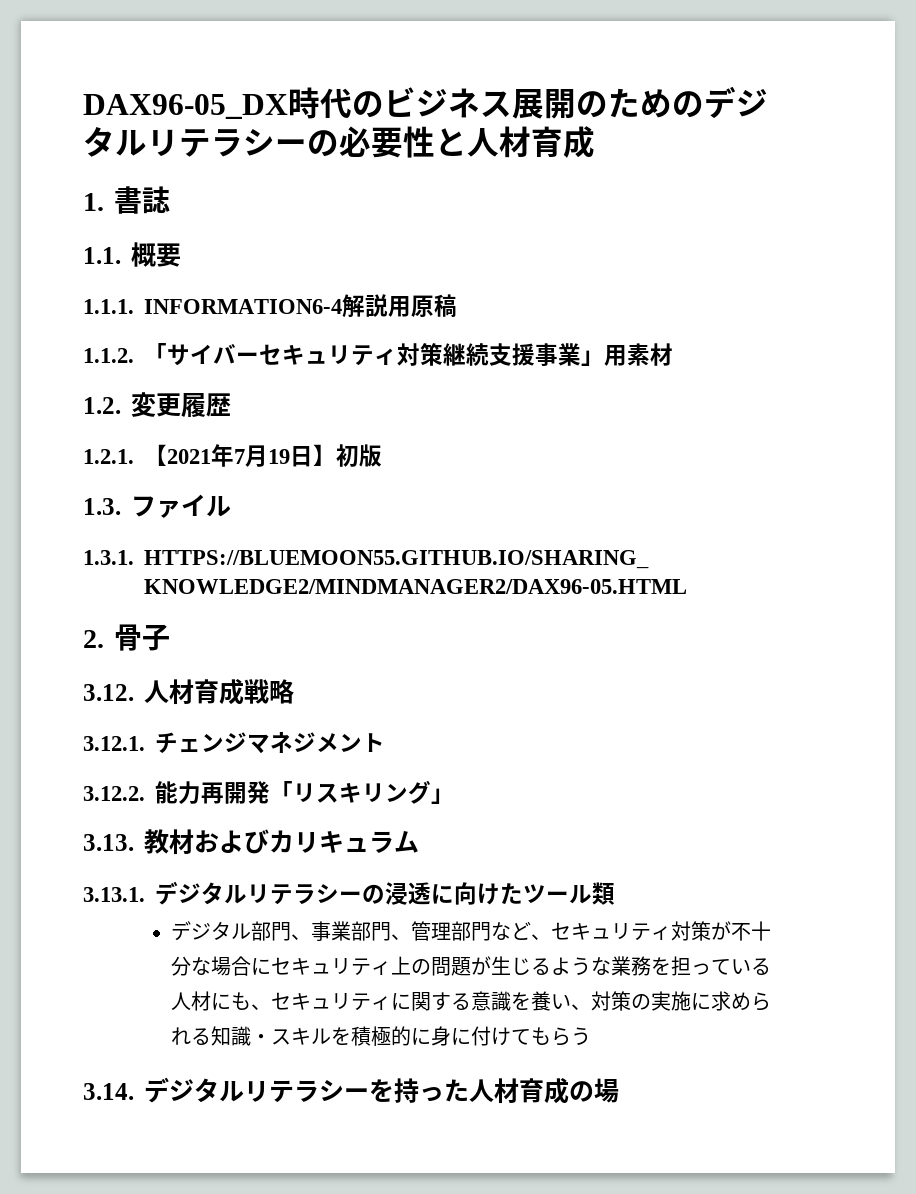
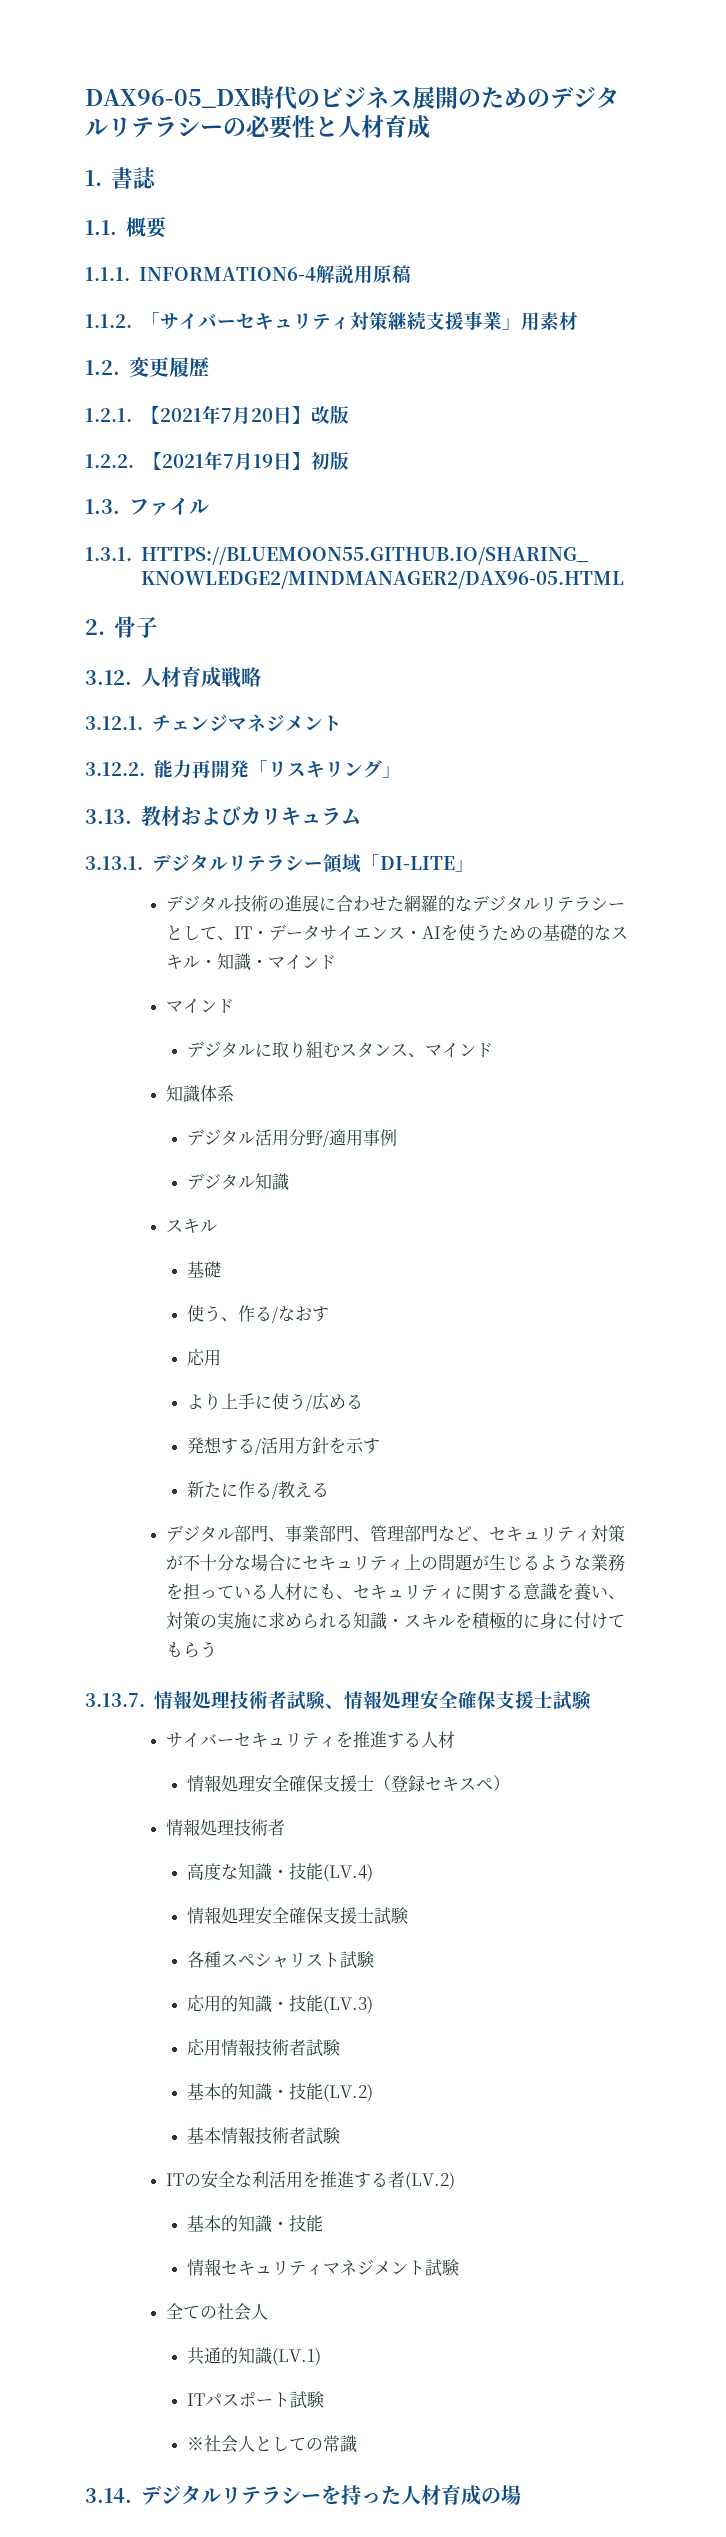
- 1.2.1.【2021年7月19日】初版
+ 1.2.1.【2021年7月20日】改版
+ 1.2.2.【2021年7月19日】初版
- 3.13.1.デジタルリテラシーの浸透に向けたツール類
+ 3.13.1.デジタルリテラシー領域「DI-LITE」
+ デジタル技術の進展に合わせた網羅的なデジタルリテラシーとして、IT・データサイエンス・AIを使うための基礎的なスキル・知識・マインド
+ マインド
+ デジタルに取り組むスタンス、マインド
+ 知識体系
+ デジタル活用分野/適用事例
+ デジタル知識
+ スキル
+ 基礎
+ 使う、作る/なおす
+ 応用
+ より上手に使う/広める
+ 発想する/活用方針を示す
+ 新たに作る/教える
+ 3.13.7.情報処理技術者試験、情報処理安全確保支援士試験
+ サイバーセキュリティを推進する人材
+ 情報処理安全確保支援士（登録セキスペ）
+ 情報処理技術者
+ 高度な知識・技能(LV.4)
+ 情報処理安全確保支援士試験
+ 各種スペシャリスト試験
+ 応用的知識・技能(LV.3)
+ 応用情報技術者試験
+ 基本的知識・技能(LV.2)
+ 基本情報技術者試験
+ ITの安全な利活用を推進する者(LV.2)
+ 基本的知識・技能
+ 情報セキュリティマネジメント試験
+ 全ての社会人
+ 共通的知識(LV.1)
+ ITパスポート試験
+ ※社会人としての常識

